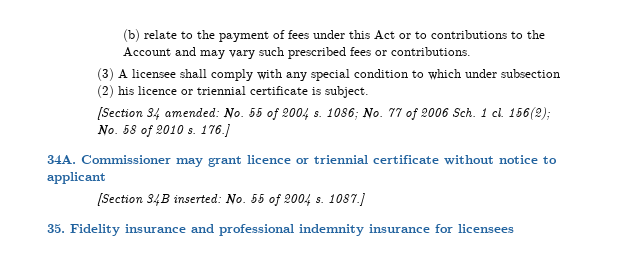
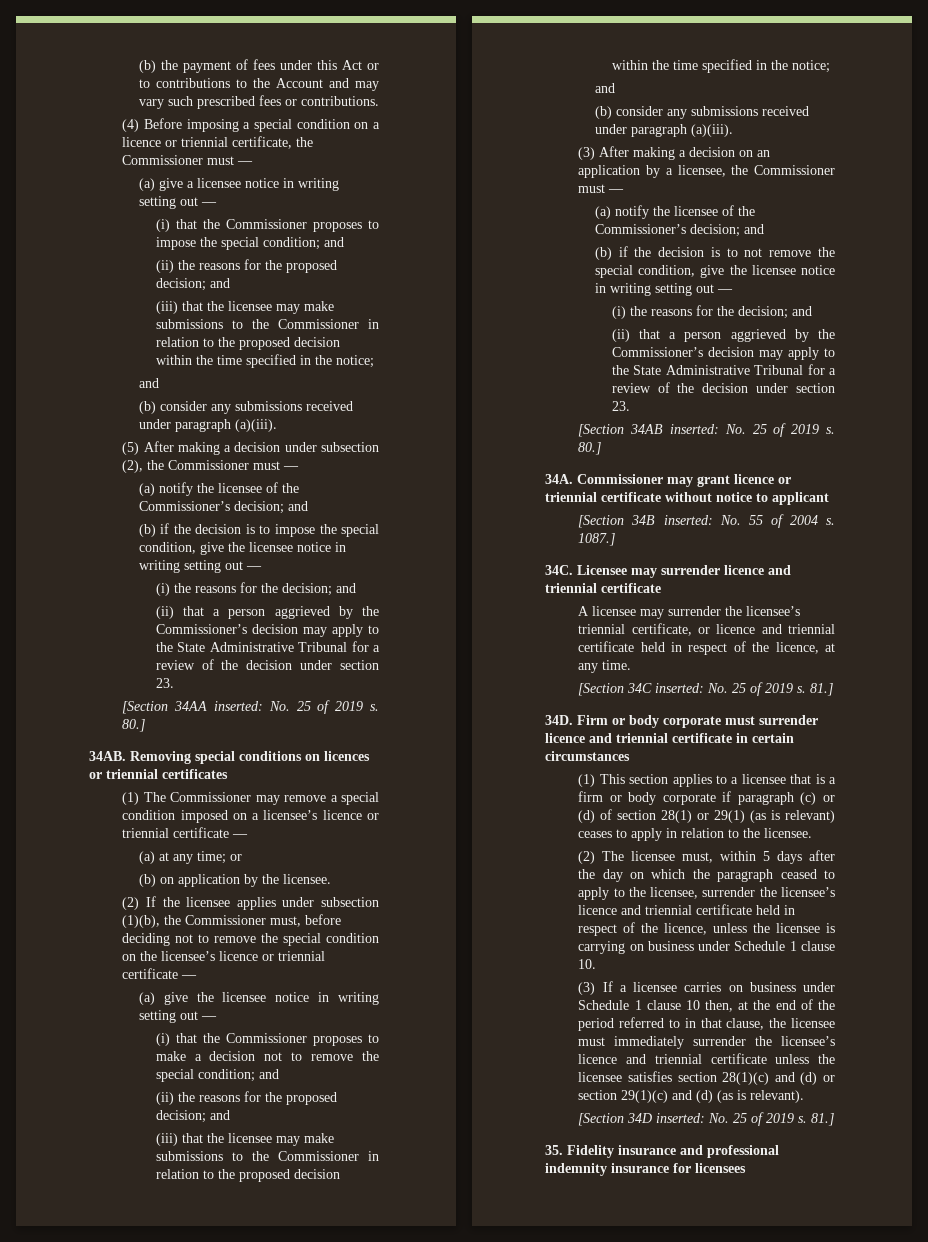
- (b) relate to the payment of fees under this Act or to contributions to the Account and may vary such prescribed fees or contributions.
+ (b) the payment of fees under this Act or to contributions to the Account and may vary such prescribed fees or contributions.
- (3) A licensee shall comply with any special condition to which under subsection (2) his licence or triennial certificate is subject.
- [Section 34 amended: No. 55 of 2004 s. 1086; No. 77 of 2006 Sch. 1 cl. 156(2); No. 58 of 2010 s. 176.]
+ (4) Before imposing a special condition on a licence or triennial certificate, the Commissioner must —
+ (a) give a licensee notice in writing setting out —
+ (i) that the Commissioner proposes to impose the special condition; and
+ (ii) the reasons for the proposed decision; and
+ (iii) that the licensee may make submissions to the Commissioner in relation to the proposed decision within the time specified in the notice;
+ and
+ (b) consider any submissions received under paragraph (a)(iii).
+ (5) After making a decision under subsection (2), the Commissioner must —
+ (a) notify the licensee of the Commissioner’s decision; and
+ (b) if the decision is to impose the special condition, give the licensee notice in writing setting out —
+ (i) the reasons for the decision; and
+ (ii) that a person aggrieved by the Commissioner’s decision may apply to the State Administrative Tribunal for a review of the decision under section 23.
+ [Section 34AA inserted: No. 25 of 2019 s. 80.]
+ 34AB. Removing special conditions on licences or triennial certificates
+ (1) The Commissioner may remove a special condition imposed on a licensee’s licence or triennial certificate —
+ (a) at any time; or
+ (b) on application by the licensee.
+ (2) If the licensee applies under subsection (1)(b), the Commissioner must, before deciding not to remove the special condition on the licensee’s licence or triennial certificate —
+ (a) give the licensee notice in writing setting out —
+ (i) that the Commissioner proposes to make a decision not to remove the special condition; and
+ (ii) the reasons for the proposed decision; and
+ (iii) that the licensee may make submissions to the Commissioner in relation to the proposed decision within the time specified in the notice;
+ and
+ (b) consider any submissions received under paragraph (a)(iii).
+ (3) After making a decision on an application by a licensee, the Commissioner must —
+ (a) notify the licensee of the Commissioner’s decision; and
+ (b) if the decision is to not remove the special condition, give the licensee notice in writing setting out —
+ (i) the reasons for the decision; and
+ (ii) that a person aggrieved by the Commissioner’s decision may apply to the State Administrative Tribunal for a review of the decision under section 23.
+ [Section 34AB inserted: No. 25 of 2019 s. 80.]
+ 34C. Licensee may surrender licence and triennial certificate
+ A licensee may surrender the licensee’s triennial certificate, or licence and triennial certificate held in respect of the licence, at any time.
+ [Section 34C inserted: No. 25 of 2019 s. 81.]
+ 34D. Firm or body corporate must surrender licence and triennial certificate in certain circumstances
+ (1) This section applies to a licensee that is a firm or body corporate if paragraph (c) or (d) of section 28(1) or 29(1) (as is relevant) ceases to apply in relation to the licensee.
+ (2) The licensee must, within 5 days after the day on which the paragraph ceased to apply to the licensee, surrender the licensee’s licence and triennial certificate held in respect of the licence, unless the licensee is carrying on business under Schedule 1 clause 10.
+ (3) If a licensee carries on business under Schedule 1 clause 10 then, at the end of the period referred to in that clause, the licensee must immediately surrender the licensee’s licence and triennial certificate unless the licensee satisfies section 28(1)(c) and (d) or section 29(1)(c) and (d) (as is relevant).
+ [Section 34D inserted: No. 25 of 2019 s. 81.]

